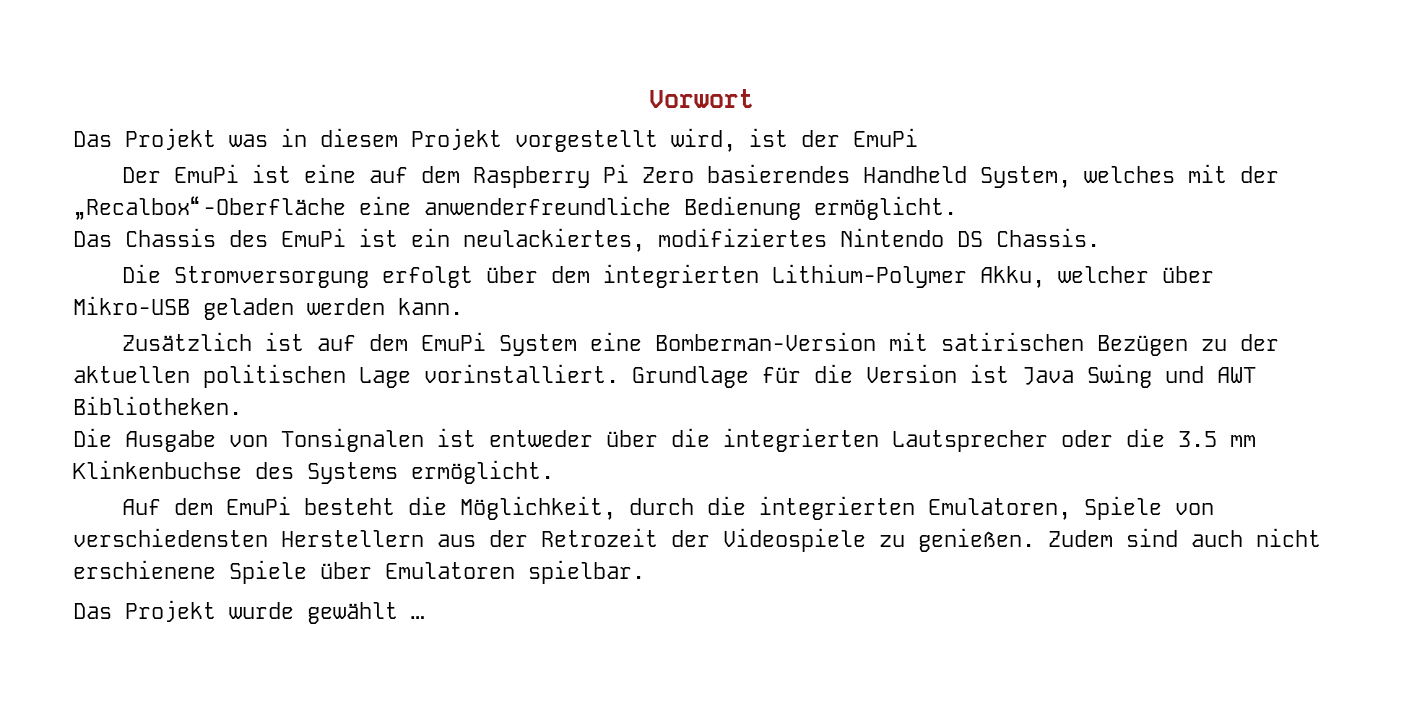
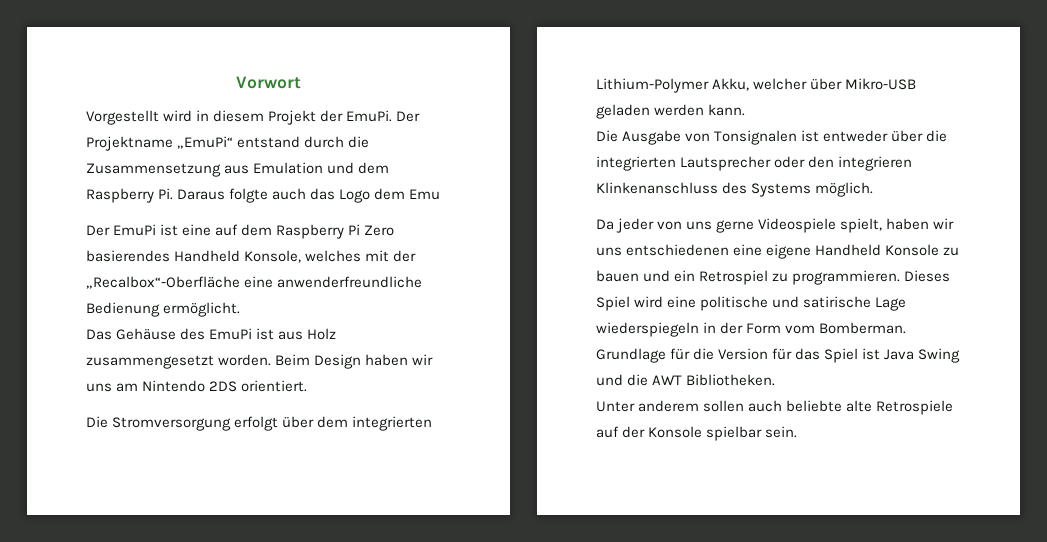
- Das Projekt was in diesem Projekt vorgestellt wird, ist der EmuPi
+ Vorgestellt wird in diesem Projekt der EmuPi. Der Projektname „EmuPi“ entstand durch die Zusammensetzung aus Emulation und dem Raspberry Pi. Daraus folgte auch das Logo dem Emu
- Der EmuPi ist eine auf dem Raspberry Pi Zero basierendes Handheld System, welches mit der „Recalbox“-Oberfläche eine anwenderfreundliche Bedienung ermöglicht.
+ Der EmuPi ist eine auf dem Raspberry Pi Zero basierendes Handheld Konsole, welches mit der „Recalbox“-Oberfläche eine anwenderfreundliche Bedienung ermöglicht.
- Das Chassis des EmuPi ist ein neulackiertes, modifiziertes Nintendo DS Chassis.
+ Das Gehäuse des EmuPi ist aus Holz zusammengesetzt worden. Beim Design haben wir uns am Nintendo 2DS orientiert.
- Zusätzlich ist auf dem EmuPi System eine Bomberman-Version mit satirischen Bezügen zu der aktuellen politischen Lage vorinstalliert. Grundlage für die Version ist Java Swing und AWT Bibliotheken.
- Die Ausgabe von Tonsignalen ist entweder über die integrierten Lautsprecher oder die 3.5 mm Klinkenbuchse des Systems ermöglicht.
- Auf dem EmuPi besteht die Möglichkeit, durch die integrierten Emulatoren, Spiele von verschiedensten Herstellern aus der Retrozeit der Videospiele zu genießen. Zudem sind auch nicht erschienene Spiele über Emulatoren spielbar.
- Das Projekt wurde gewählt …
+ Die Ausgabe von Tonsignalen ist entweder über die integrierten Lautsprecher oder den integrieren Klinkenanschluss des Systems möglich.
+ Da jeder von uns gerne Videospiele spielt, haben wir uns entschiedenen eine eigene Handheld Konsole zu bauen und ein Retrospiel zu programmieren. Dieses Spiel wird eine politische und satirische Lage wiederspiegeln in der Form vom Bomberman. Grundlage für die Version für das Spiel ist Java Swing und die AWT Bibliotheken.
+ Unter anderem sollen auch beliebte alte Retrospiele auf der Konsole spielbar sein.

